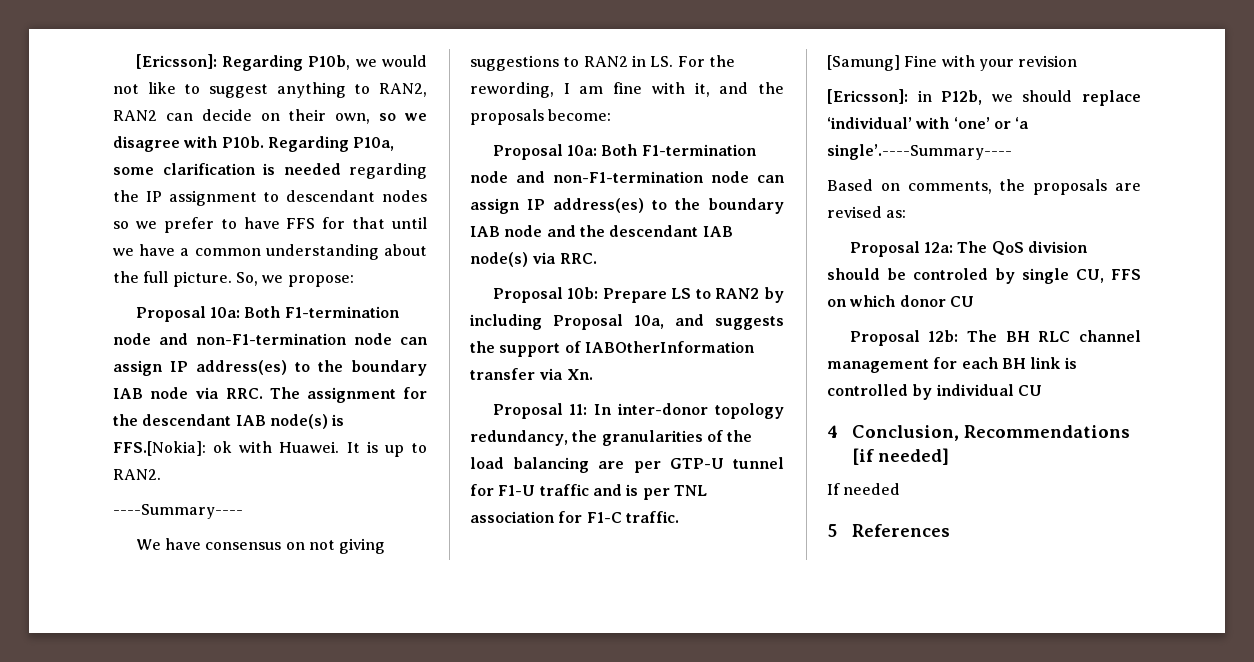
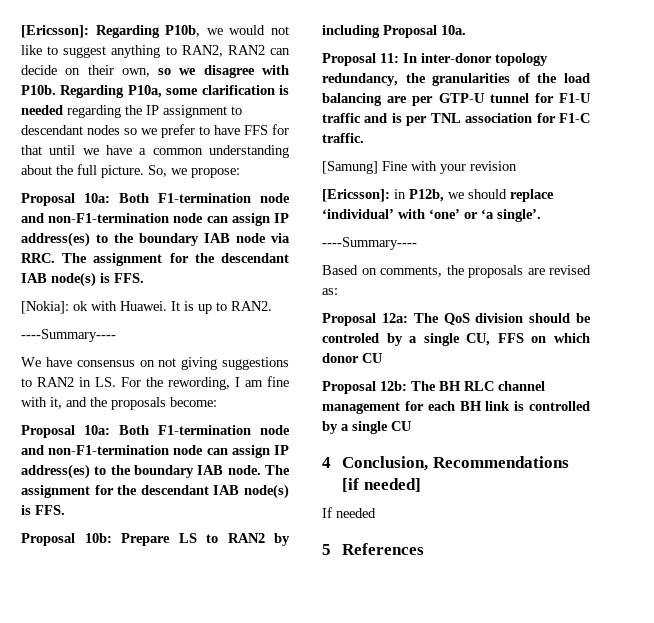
- Proposal 10a: Both F1-termination node and non-F1-termination node can assign IP address(es) to the boundary IAB node via RRC. The assignment for the descendant IAB node(s) is FFS.[Nokia]: ok with Huawei.
+ Proposal 10a: Both F1-termination node and non-F1-termination node can assign IP address(es) to the boundary IAB node via RRC. The assignment for the descendant IAB node(s) is FFS.
+ [Nokia]: ok with Huawei.
- Proposal 10a: Both F1-termination node and non-F1-termination node can assign IP address(es) to the boundary IAB node and the descendant IAB node(s) via RRC.
+ Proposal 10a: Both F1-termination node and non-F1-termination node can assign IP address(es) to the boundary IAB node. The assignment for the descendant IAB node(s) is FFS.
- Proposal 10b: Prepare LS to RAN2 by including Proposal 10a, and suggests the support of IABOtherInformation transfer via Xn.
+ Proposal 10b: Prepare LS to RAN2 by including Proposal 10a.
- [Ericsson]: in P12b, we should replace ‘individual’ with ‘one’ or ‘a single’.----Summary----
+ [Ericsson]: in P12b, we should replace ‘individual’ with ‘one’ or ‘a single’.
+ ----Summary----
- Proposal 12a: The QoS division should be controled by single CU, FFS on which donor CU
+ Proposal 12a: The QoS division should be controled by a single CU, FFS on which donor CU
- Proposal 12b: The BH RLC channel management for each BH link is controlled by individual CU
+ Proposal 12b: The BH RLC channel management for each BH link is controlled by a single CU

